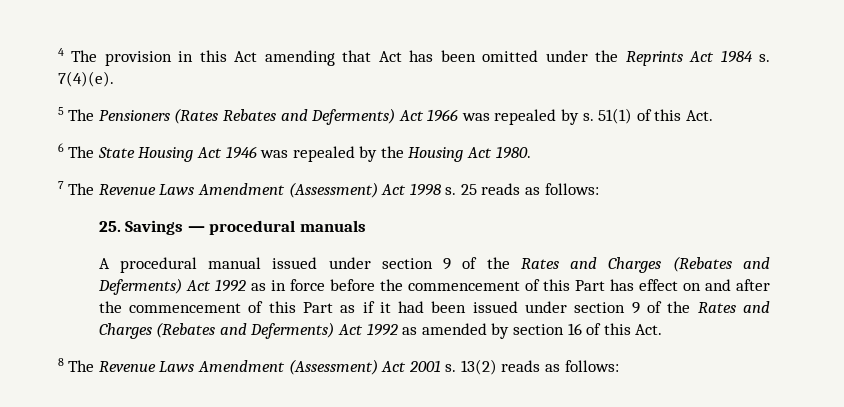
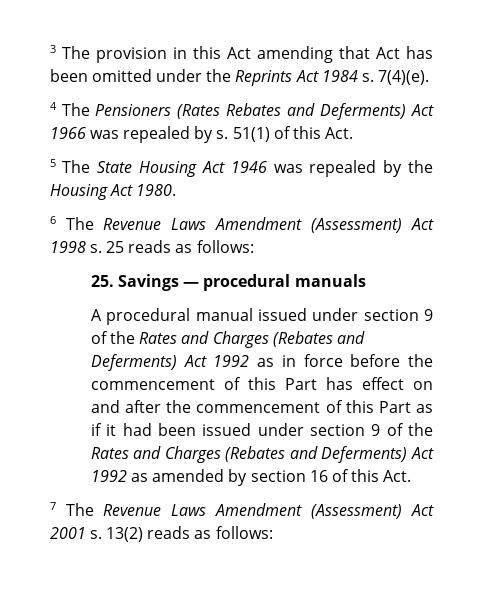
- 4 The provision in this Act amending that Act has been omitted under the Reprints Act 1984 s.
+ 3 The provision in this Act amending that Act has been omitted under the Reprints Act 1984 s.
- 5 The Pensioners (Rates Rebates and Deferments) Act 1966 was repealed by s.
+ 4 The Pensioners (Rates Rebates and Deferments) Act 1966 was repealed by s.
- 6 The State Housing Act 1946 was repealed by the Housing Act 1980.
+ 5 The State Housing Act 1946 was repealed by the Housing Act 1980.
- 7 The Revenue Laws Amendment (Assessment) Act 1998 s.
+ 6 The Revenue Laws Amendment (Assessment) Act 1998 s.
- 8 The Revenue Laws Amendment (Assessment) Act 2001 s.
+ 7 The Revenue Laws Amendment (Assessment) Act 2001 s.

